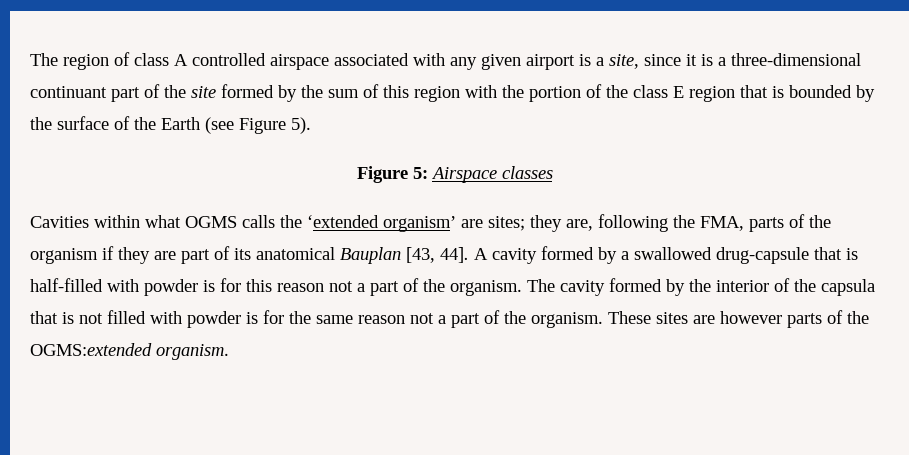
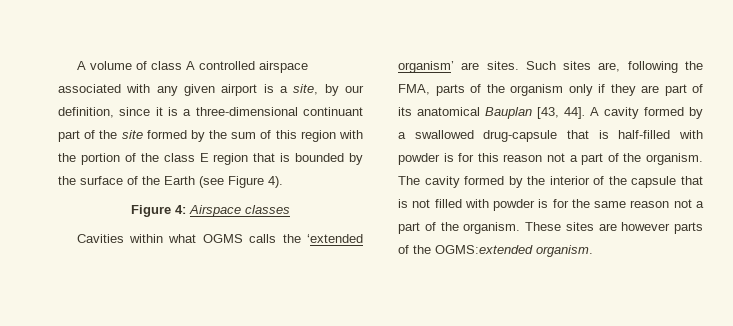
- The region of class A controlled airspace associated with any given airport is a site, since it is a three-dimensional continuant part of the site formed by the sum of this region with the portion of the class E region that is bounded by the surface of the Earth (see Figure 5).
- Figure 5: Airspace classes
+ A volume of class A controlled airspace associated with any given airport is a site, by our definition, since it is a three-dimensional continuant part of the site formed by the sum of this region with the portion of the class E region that is bounded by the surface of the Earth (see Figure 4).
+ Figure 4: Airspace classes
- Cavities within what OGMS calls the ‘extended organism’ are sites; they are, following the FMA, parts of the organism if they are part of its anatomical Bauplan [43, 44].
+ Cavities within what OGMS calls the ‘extended organism’ are sites. Such sites are, following the FMA, parts of the organism only if they are part of its anatomical Bauplan [43, 44].
- The cavity formed by the interior of the capsula that is not filled with powder is for the same reason not a part of the organism.
+ The cavity formed by the interior of the capsule that is not filled with powder is for the same reason not a part of the organism.

